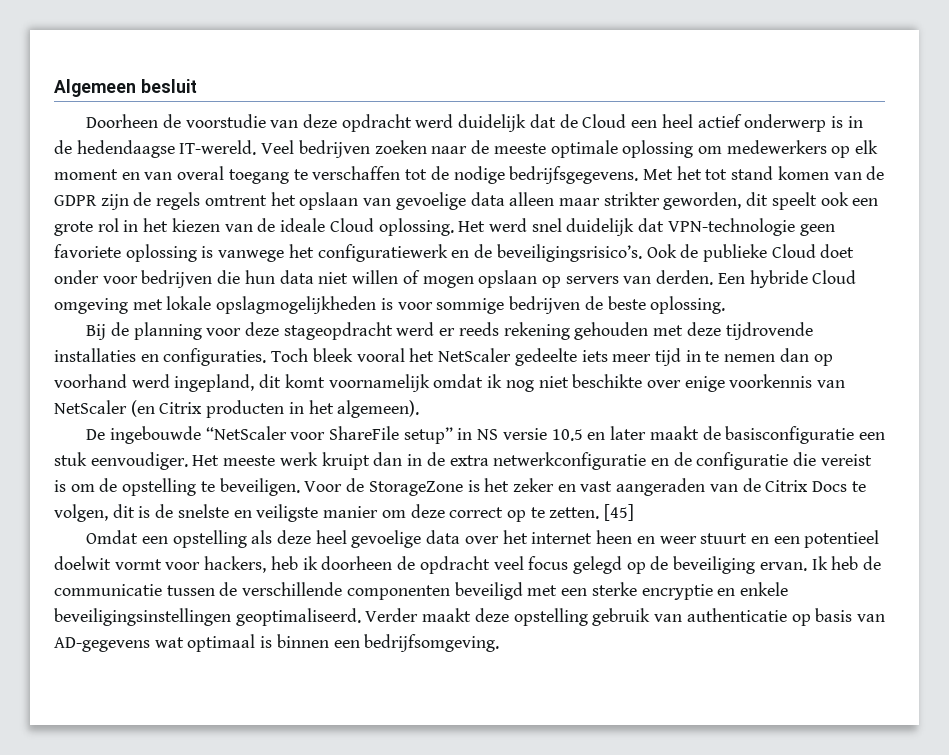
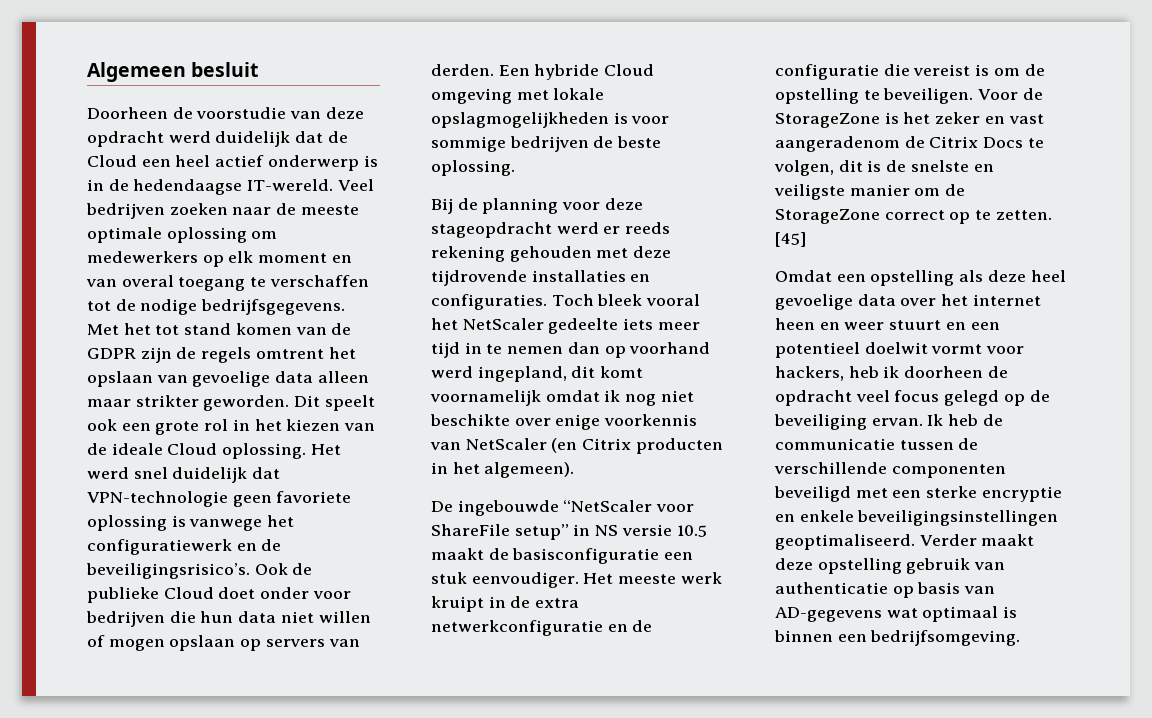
- Met het tot stand komen van de GDPR zijn de regels omtrent het opslaan van gevoelige data alleen maar strikter geworden, dit speelt ook een grote rol in het kiezen van de ideale Cloud oplossing.
+ Met het tot stand komen van de GDPR zijn de regels omtrent het opslaan van gevoelige data alleen maar strikter geworden. Dit speelt ook een grote rol in het kiezen van de ideale Cloud oplossing.
- De ingebouwde “NetScaler voor ShareFile setup” in NS versie 10.5 en later maakt de basisconfiguratie een stuk eenvoudiger.
+ De ingebouwde “NetScaler voor ShareFile setup” in NS versie 10.5 maakt de basisconfiguratie een stuk eenvoudiger.
- Het meeste werk kruipt dan in de extra netwerkconfiguratie en de configuratie die vereist is om de opstelling te beveiligen.
+ Het meeste werk kruipt in de extra netwerkconfiguratie en de configuratie die vereist is om de opstelling te beveiligen.
- Voor de StorageZone is het zeker en vast aangeraden van de Citrix Docs te volgen, dit is de snelste en veiligste manier om deze correct op te zetten.
+ Voor de StorageZone is het zeker en vast aangeradenom de Citrix Docs te volgen, dit is de snelste en veiligste manier om de StorageZone correct op te zetten.

